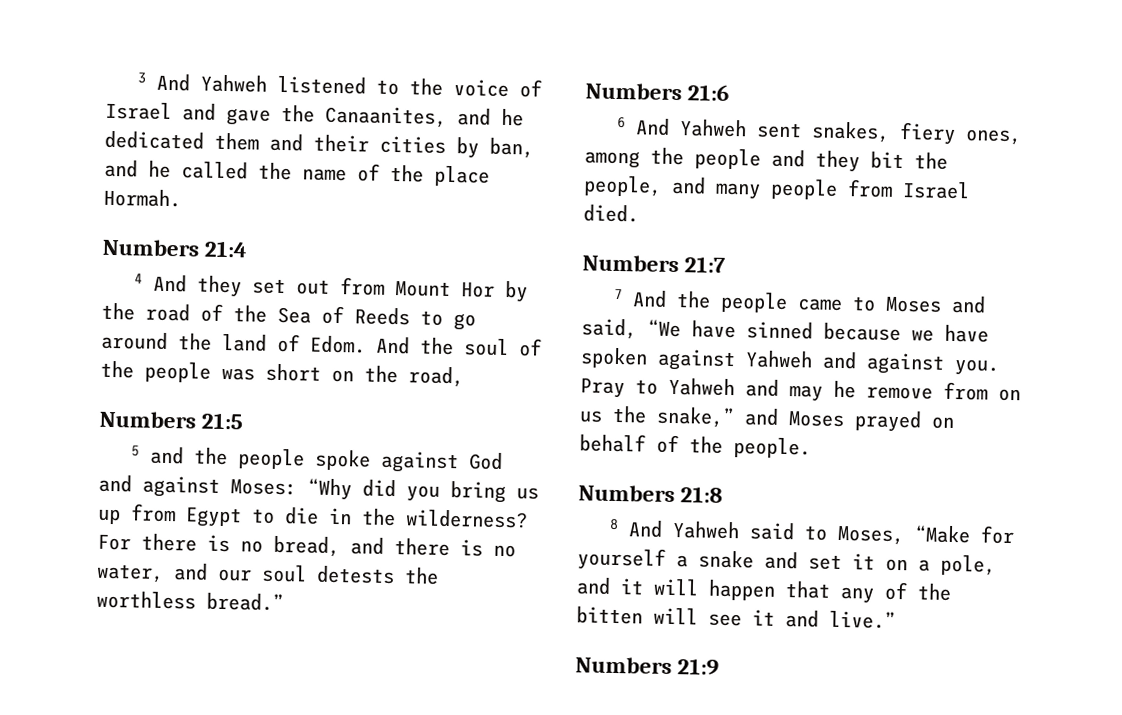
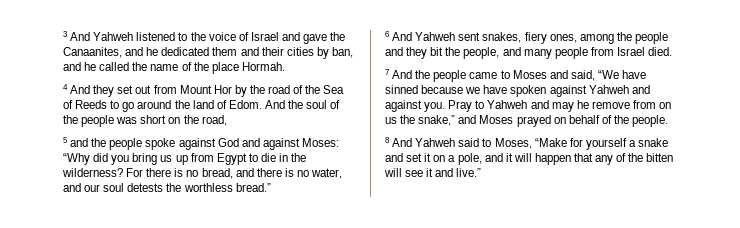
- Numbers 21:4
- Numbers 21:5
- Numbers 21:6
- Numbers 21:7
- Numbers 21:8
- Numbers 21:9

